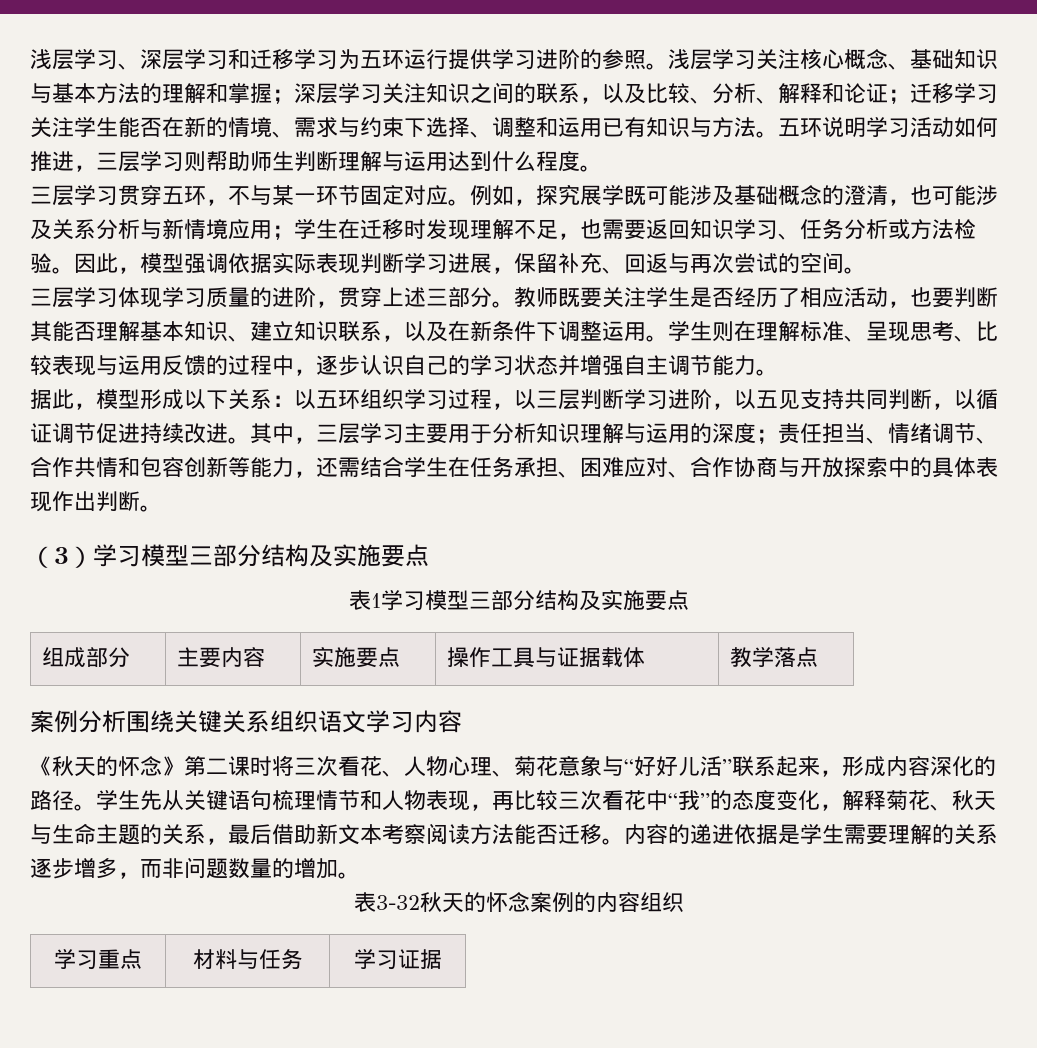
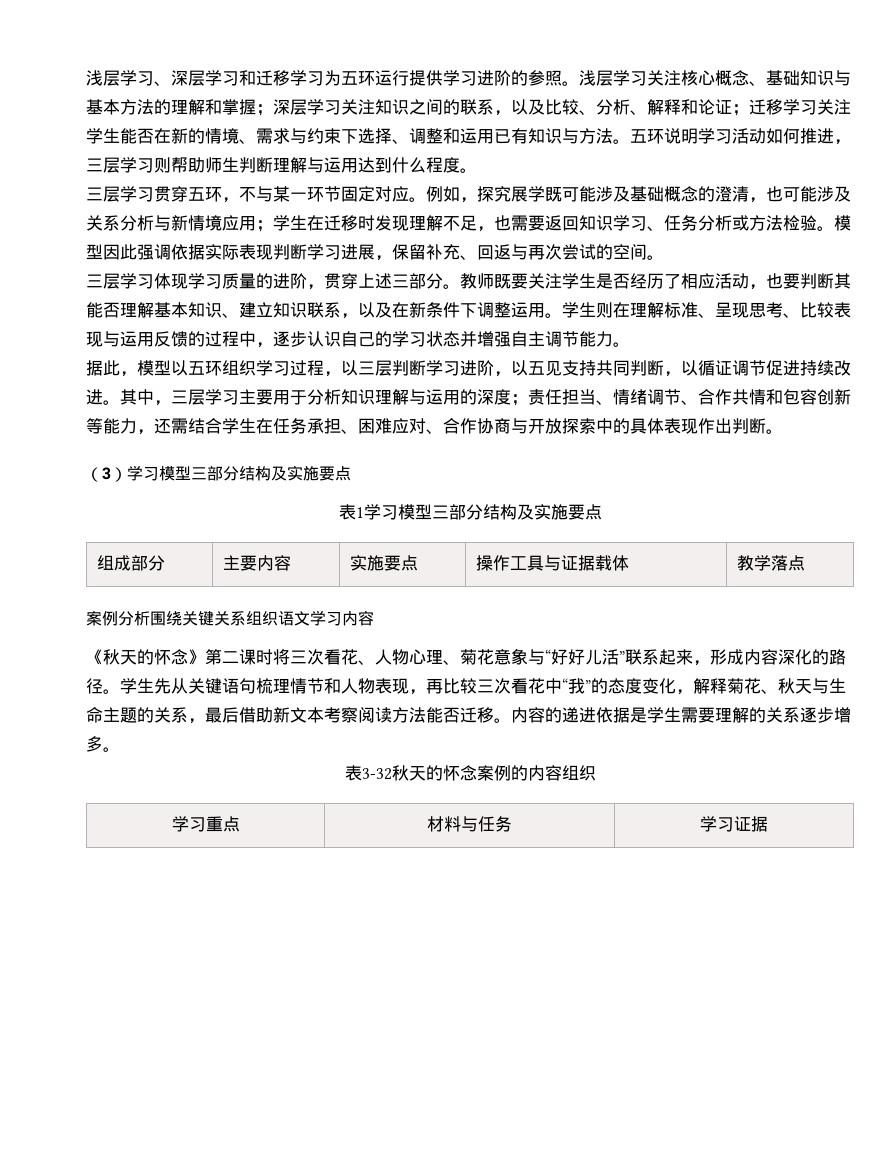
- 因此，模型强调依据实际表现判断学习进展，保留补充、回返与再次尝试的空间。
+ 模型因此强调依据实际表现判断学习进展，保留补充、回返与再次尝试的空间。
- 据此，模型形成以下关系：以五环组织学习过程，以三层判断学习进阶，以五见支持共同判断，以循证调节促进持续改进。
+ 据此，模型以五环组织学习过程，以三层判断学习进阶，以五见支持共同判断，以循证调节促进持续改进。
- 内容的递进依据是学生需要理解的关系逐步增多，而非问题数量的增加。
+ 内容的递进依据是学生需要理解的关系逐步增多。

